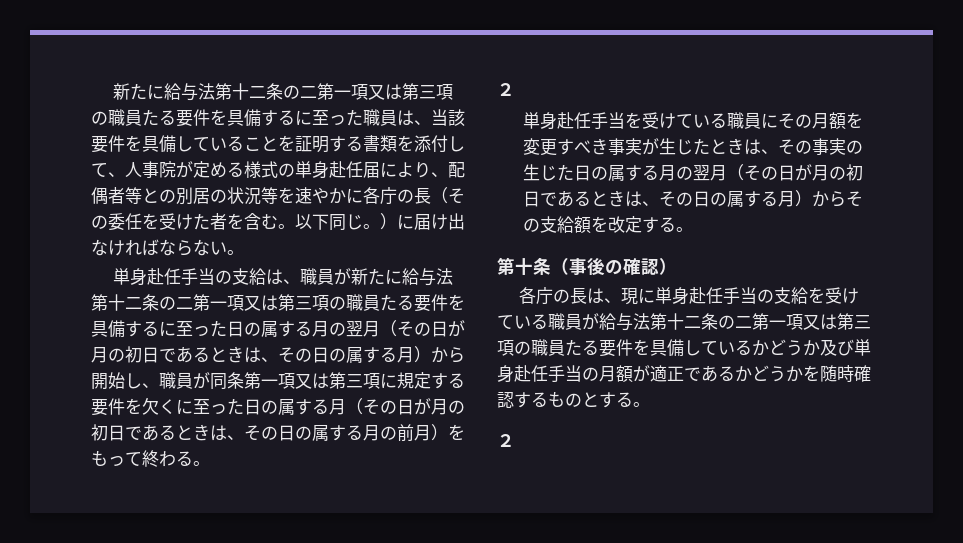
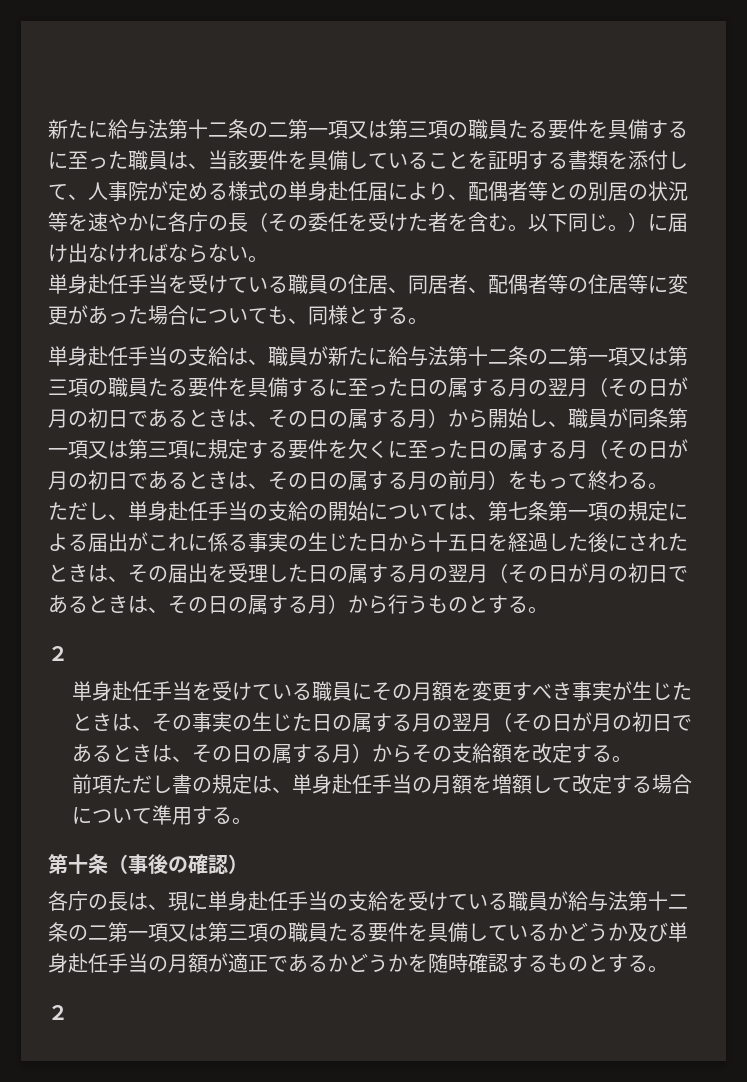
+ 単身赴任手当を受けている職員の住居、同居者、配偶者等の住居等に変更があった場合についても、同様とする。
+ ただし、単身赴任手当の支給の開始については、第七条第一項の規定による届出がこれに係る事実の生じた日から十五日を経過した後にされたときは、その届出を受理した日の属する月の翌月（その日が月の初日であるときは、その日の属する月）から行うものとする。
+ 前項ただし書の規定は、単身赴任手当の月額を増額して改定する場合について準用する。

